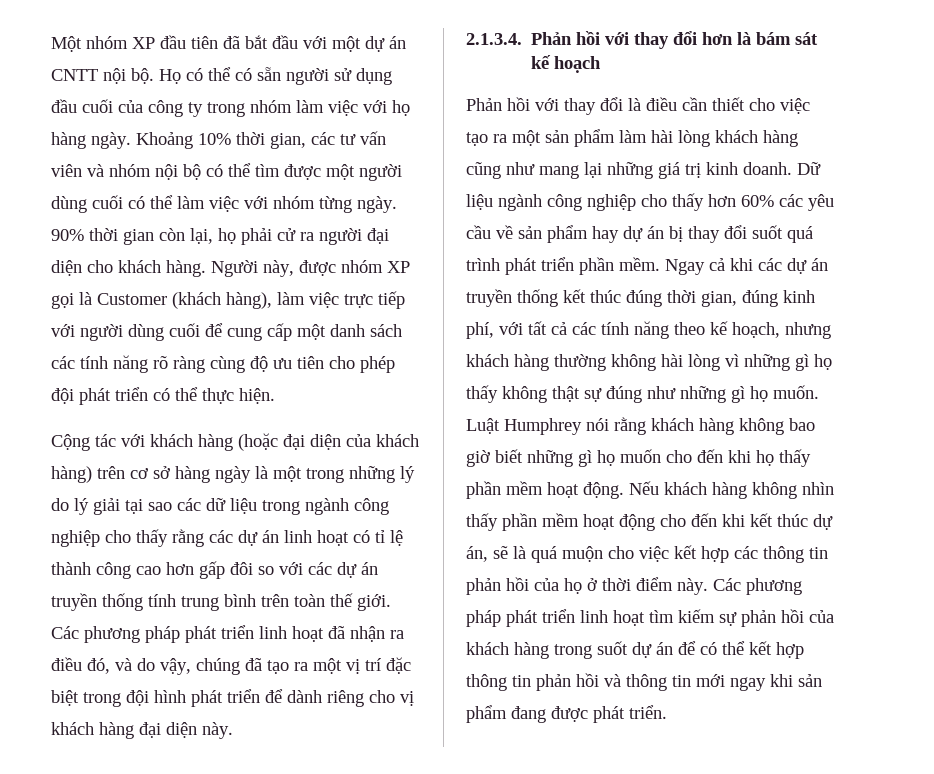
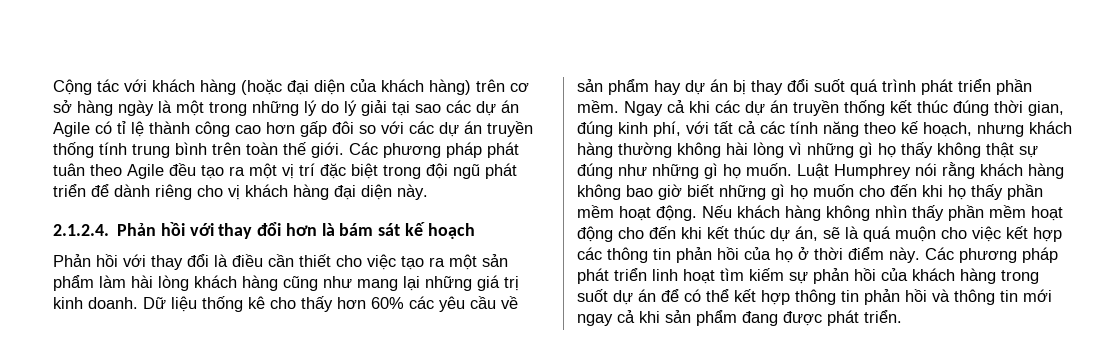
- Một nhóm XP đầu tiên đã bắt đầu với một dự án CNTT nội bộ. Họ có thể có sẵn người sử dụng đầu cuối của công ty trong nhóm làm việc với họ hàng ngày. Khoảng 10% thời gian, các tư vấn viên và nhóm nội bộ có thể tìm được một người dùng cuối có thể làm việc với nhóm từng ngày. 90% thời gian còn lại, họ phải cử ra người đại diện cho khách hàng. Người này, được nhóm XP gọi là Customer (khách hàng), làm việc trực tiếp với người dùng cuối để cung cấp một danh sách các tính năng rõ ràng cùng độ ưu tiên cho phép đội phát triển có thể thực hiện.
- Cộng tác với khách hàng (hoặc đại diện của khách hàng) trên cơ sở hàng ngày là một trong những lý do lý giải tại sao các dữ liệu trong ngành công nghiệp cho thấy rằng các dự án linh hoạt có tỉ lệ thành công cao hơn gấp đôi so với các dự án truyền thống tính trung bình trên toàn thế giới.
+ Cộng tác với khách hàng (hoặc đại diện của khách hàng) trên cơ sở hàng ngày là một trong những lý do lý giải tại sao các dự án Agile có tỉ lệ thành công cao hơn gấp đôi so với các dự án truyền thống tính trung bình trên toàn thế giới.
- Các phương pháp phát triển linh hoạt đã nhận ra điều đó, và do vậy, chúng đã tạo ra một vị trí đặc biệt trong đội hình phát triển để dành riêng cho vị khách hàng đại diện này.
+ Các phương pháp phát tuân theo Agile đều tạo ra một vị trí đặc biệt trong đội ngũ phát triển để dành riêng cho vị khách hàng đại diện này.
- 2.1.3.4. Phản hồi với thay đổi hơn là bám sát kế hoạch
+ 2.1.2.4. Phản hồi với thay đổi hơn là bám sát kế hoạch
- Dữ liệu ngành công nghiệp cho thấy hơn 60% các yêu cầu về sản phẩm hay dự án bị thay đổi suốt quá trình phát triển phần mềm.
+ Dữ liệu thống kê cho thấy hơn 60% các yêu cầu về sản phẩm hay dự án bị thay đổi suốt quá trình phát triển phần mềm.
- Các phương pháp phát triển linh hoạt tìm kiếm sự phản hồi của khách hàng trong suốt dự án để có thể kết hợp thông tin phản hồi và thông tin mới ngay khi sản phẩm đang được phát triển.
+ Các phương pháp phát triển linh hoạt tìm kiếm sự phản hồi của khách hàng trong suốt dự án để có thể kết hợp thông tin phản hồi và thông tin mới ngay cả khi sản phẩm đang được phát triển.

